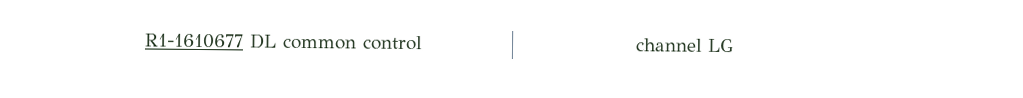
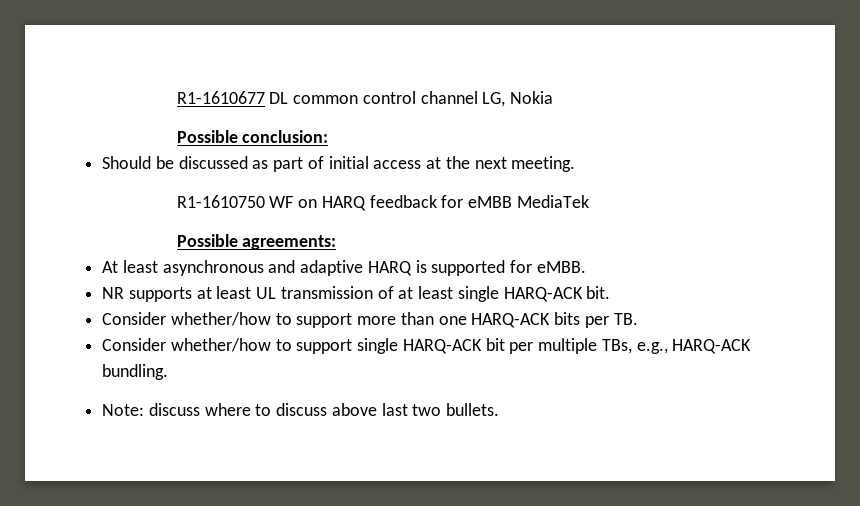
- R1-1610677 DL common control channel LG
+ R1-1610677 DL common control channel LG, Nokia
+ Possible conclusion:
+ Should be discussed as part of initial access at the next meeting.
+ R1-1610750 WF on HARQ feedback for eMBB MediaTek
+ Possible agreements:
+ At least asynchronous and adaptive HARQ is supported for eMBB.
+ NR supports at least UL transmission of at least single HARQ-ACK bit.
+ Consider whether/how to support more than one HARQ-ACK bits per TB.
+ Consider whether/how to support single HARQ-ACK bit per multiple TBs, e.g., HARQ-ACK bundling.
+ Note: discuss where to discuss above last two bullets.

